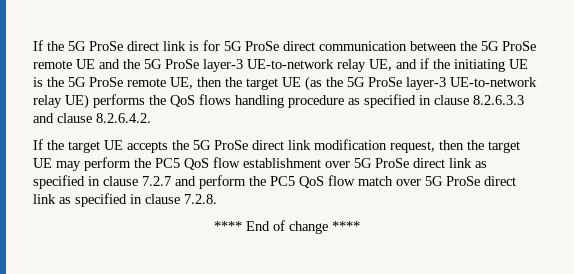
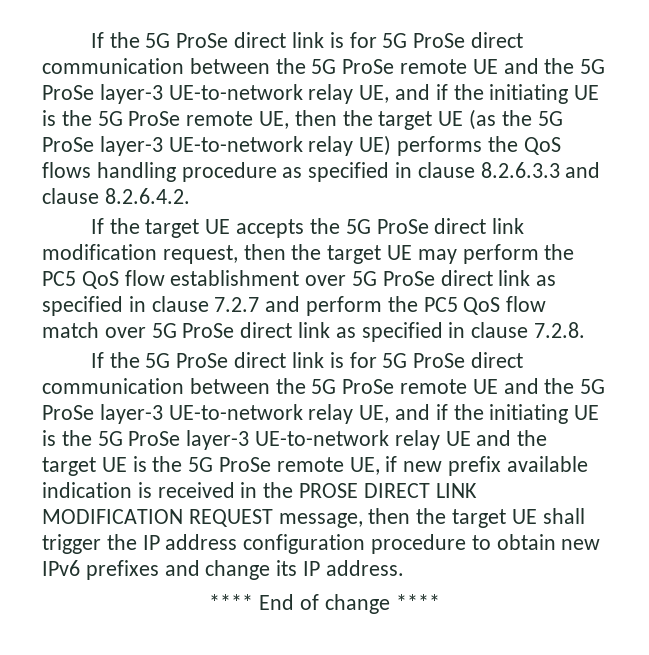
+ If the 5G ProSe direct link is for 5G ProSe direct communication between the 5G ProSe remote UE and the 5G ProSe layer-3 UE-to-network relay UE, and if the initiating UE is the 5G ProSe layer-3 UE-to-network relay UE and the target UE is the 5G ProSe remote UE, if new prefix available indication is received in the PROSE DIRECT LINK MODIFICATION REQUEST message, then the target UE shall trigger the IP address configuration procedure to obtain new IPv6 prefixes and change its IP address.

